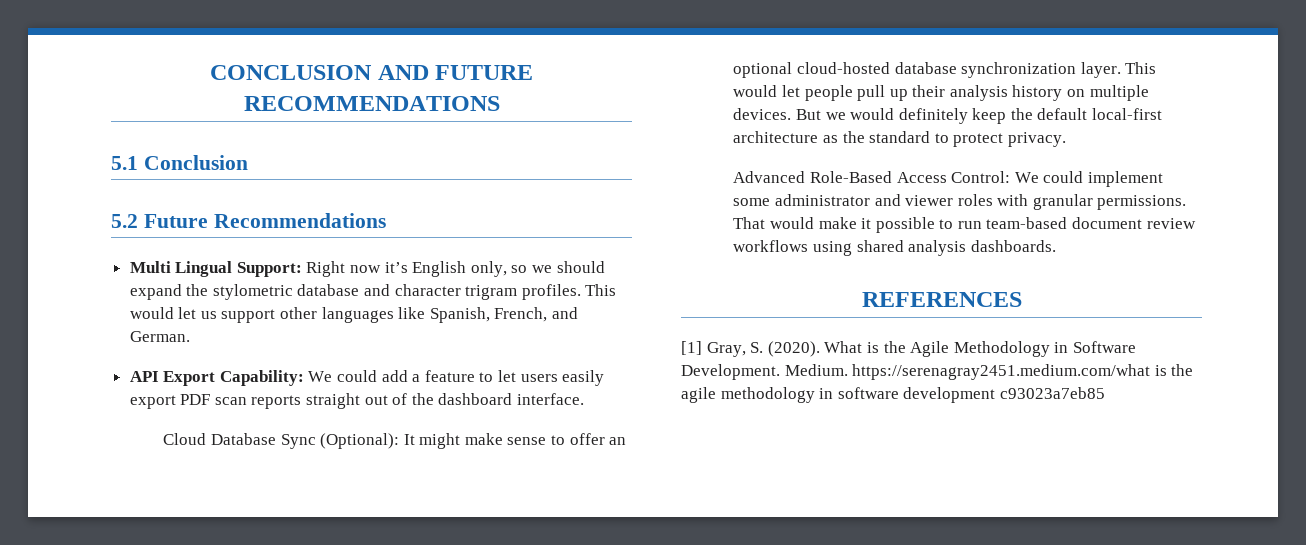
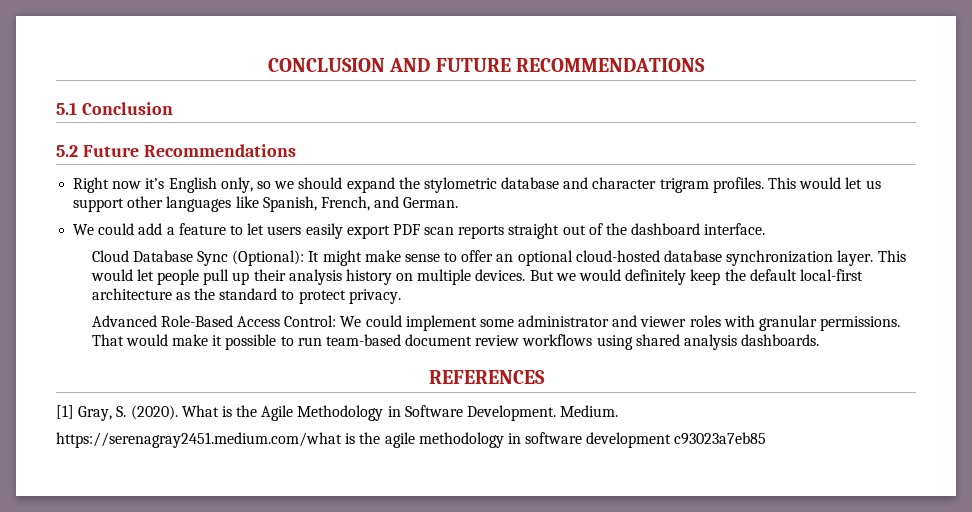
- Multi Lingual Support: Right now it’s English only, so we should expand the stylometric database and character trigram profiles.
+ Right now it’s English only, so we should expand the stylometric database and character trigram profiles.
- API Export Capability: We could add a feature to let users easily export PDF scan reports straight out of the dashboard interface.
+ We could add a feature to let users easily export PDF scan reports straight out of the dashboard interface.
- Medium. https://serenagray2451.medium.com/what is the agile methodology in software development c93023a7eb85
+ Medium.
+ https://serenagray2451.medium.com/what is the agile methodology in software development c93023a7eb85

